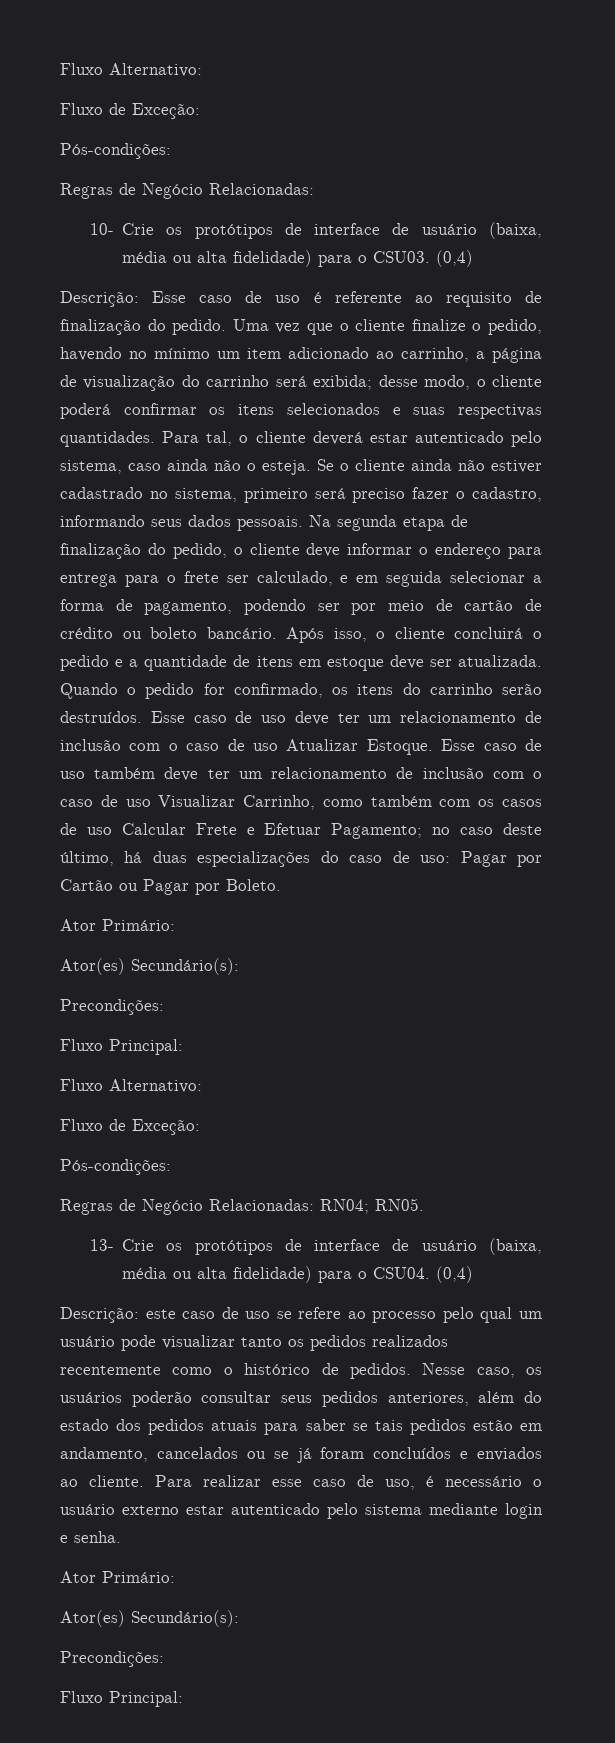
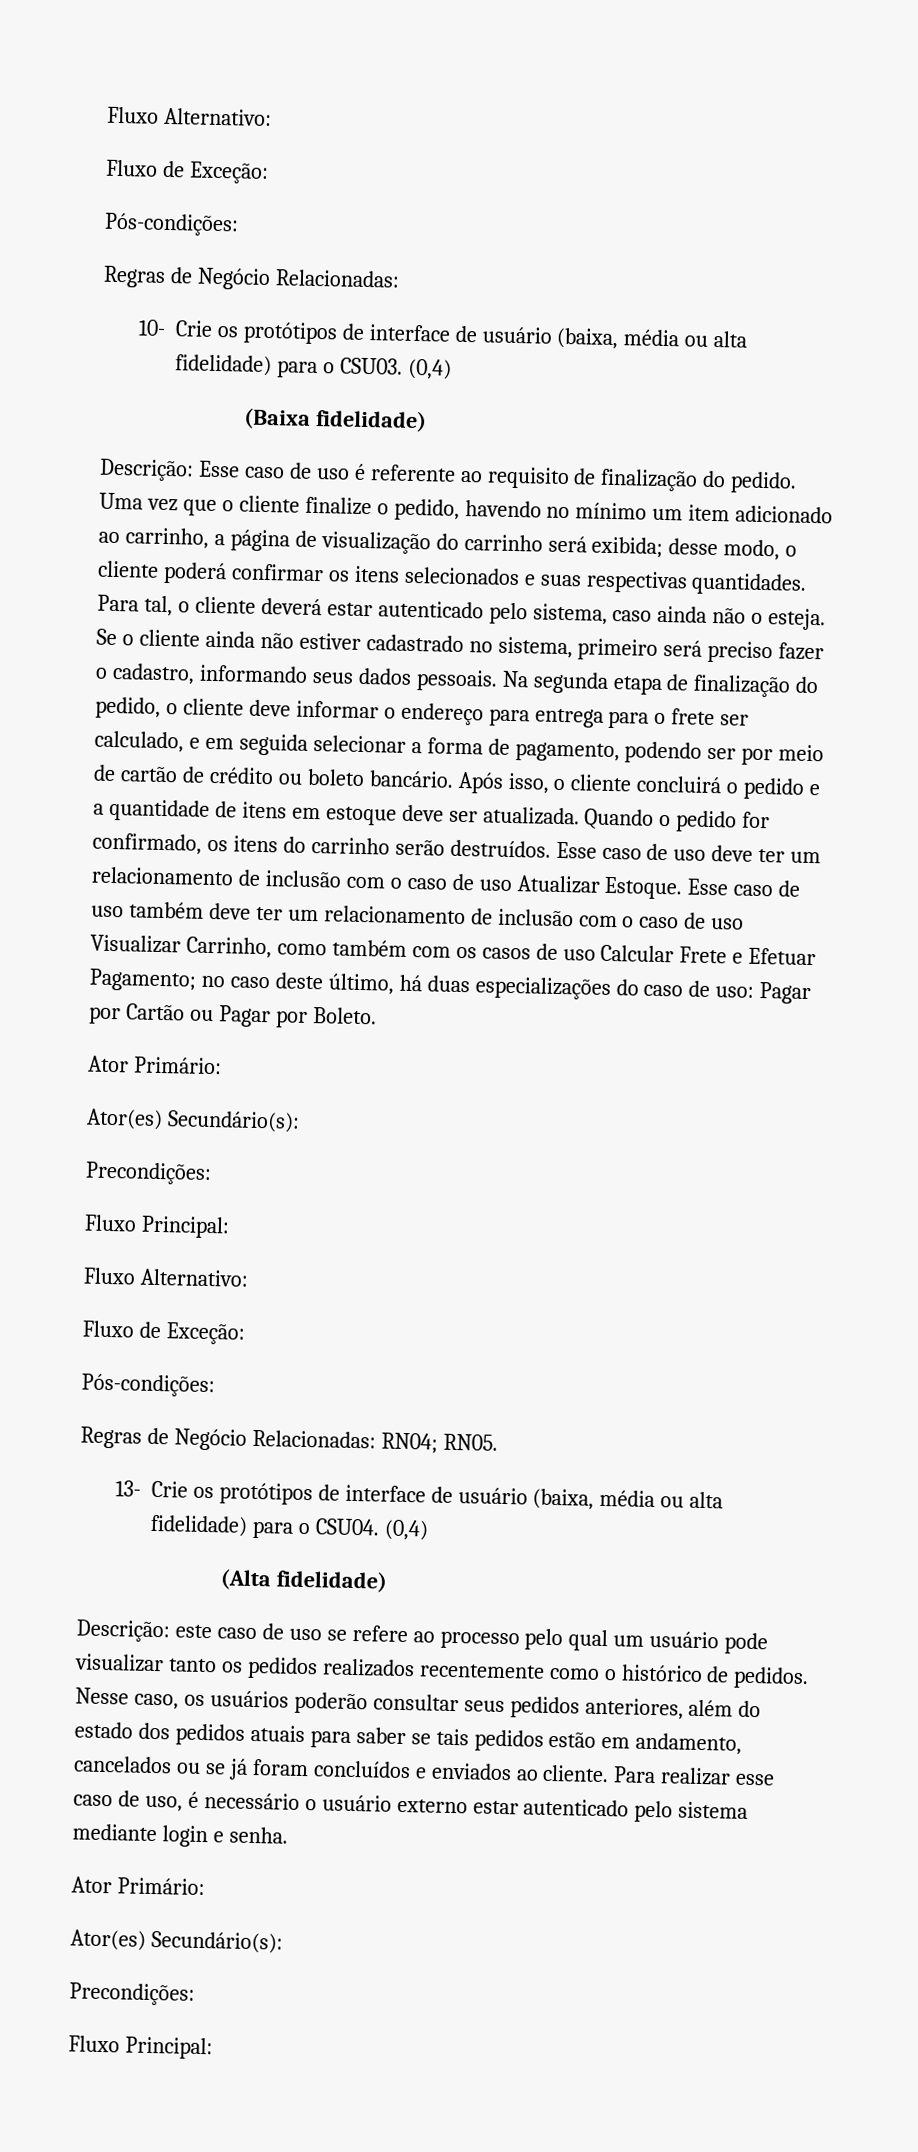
+ (Baixa fidelidade)
+ (Alta fidelidade)

